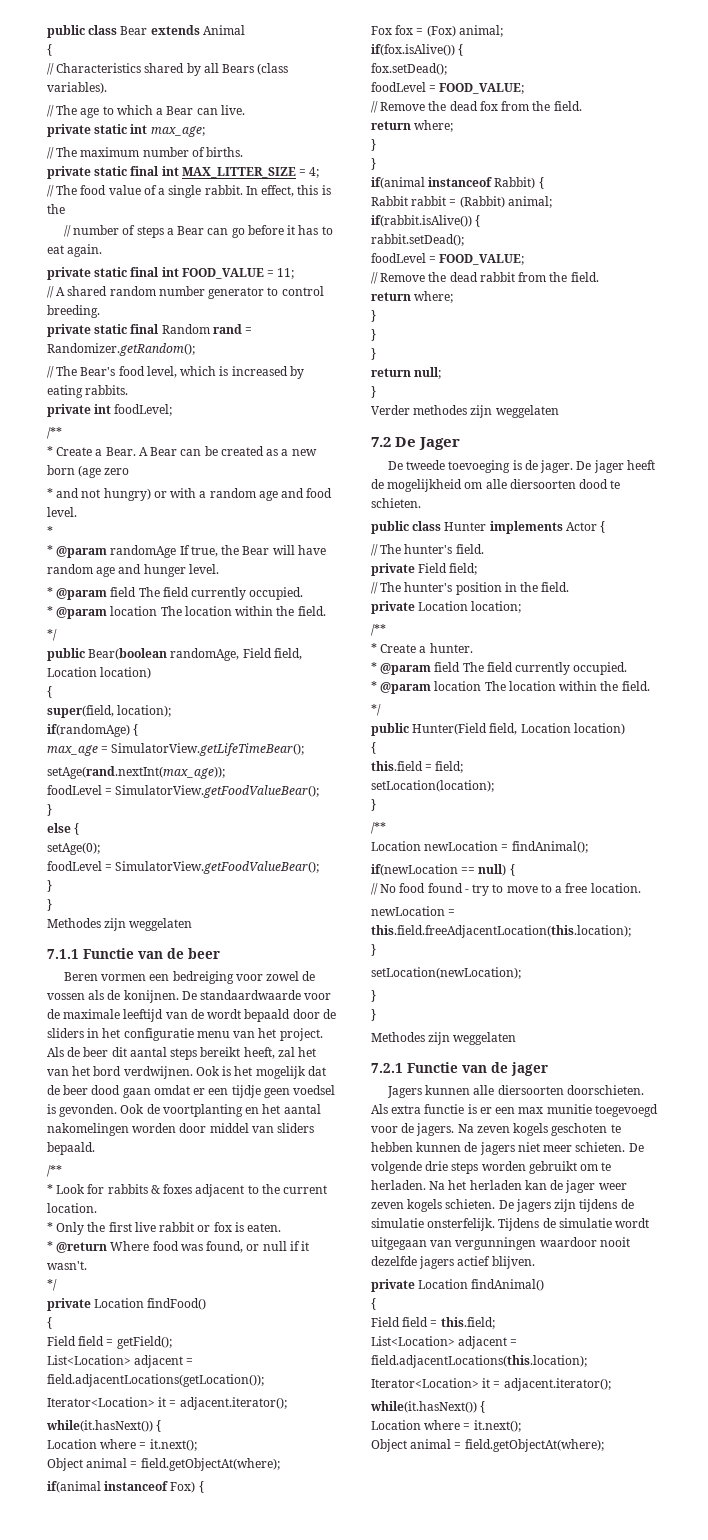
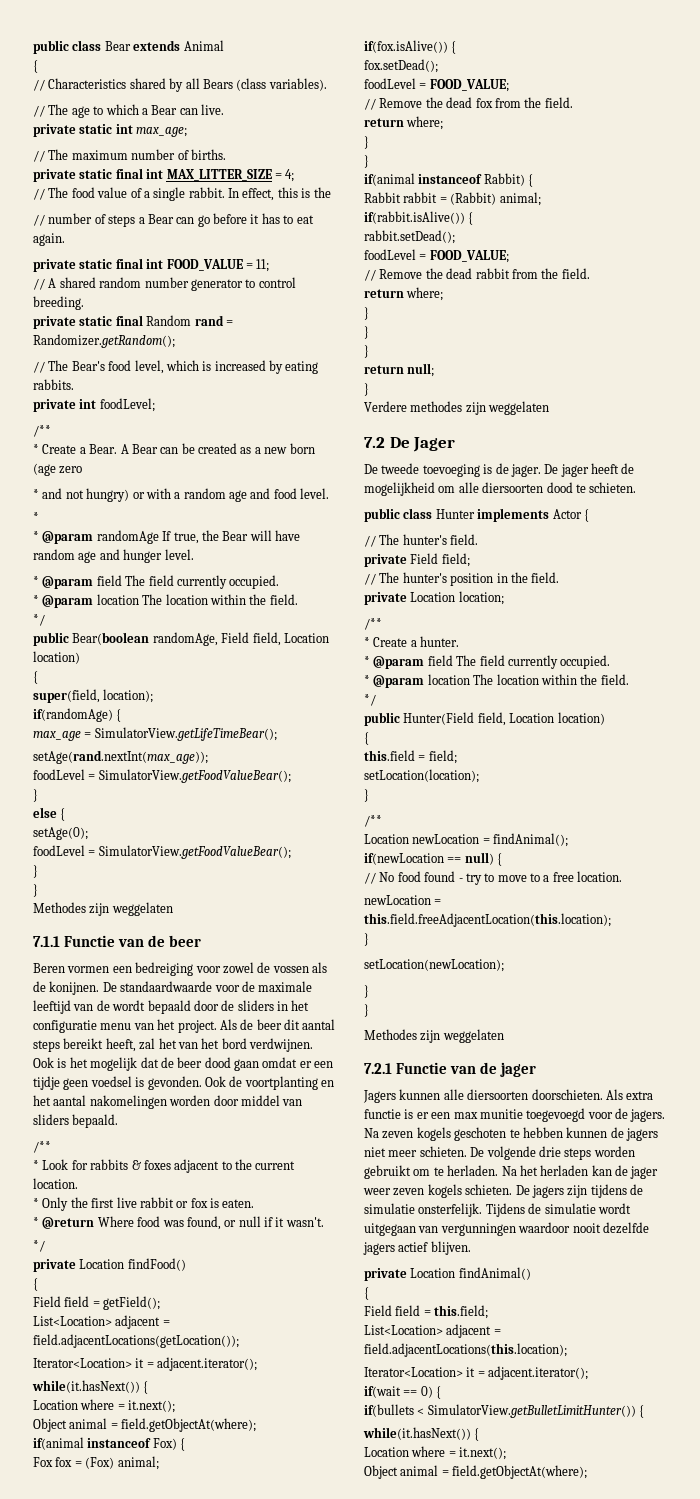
- Verder methodes zijn weggelaten
+ Verdere methodes zijn weggelaten
+ if(wait == 0) {
+ if(bullets < SimulatorView.getBulletLimitHunter()) {

